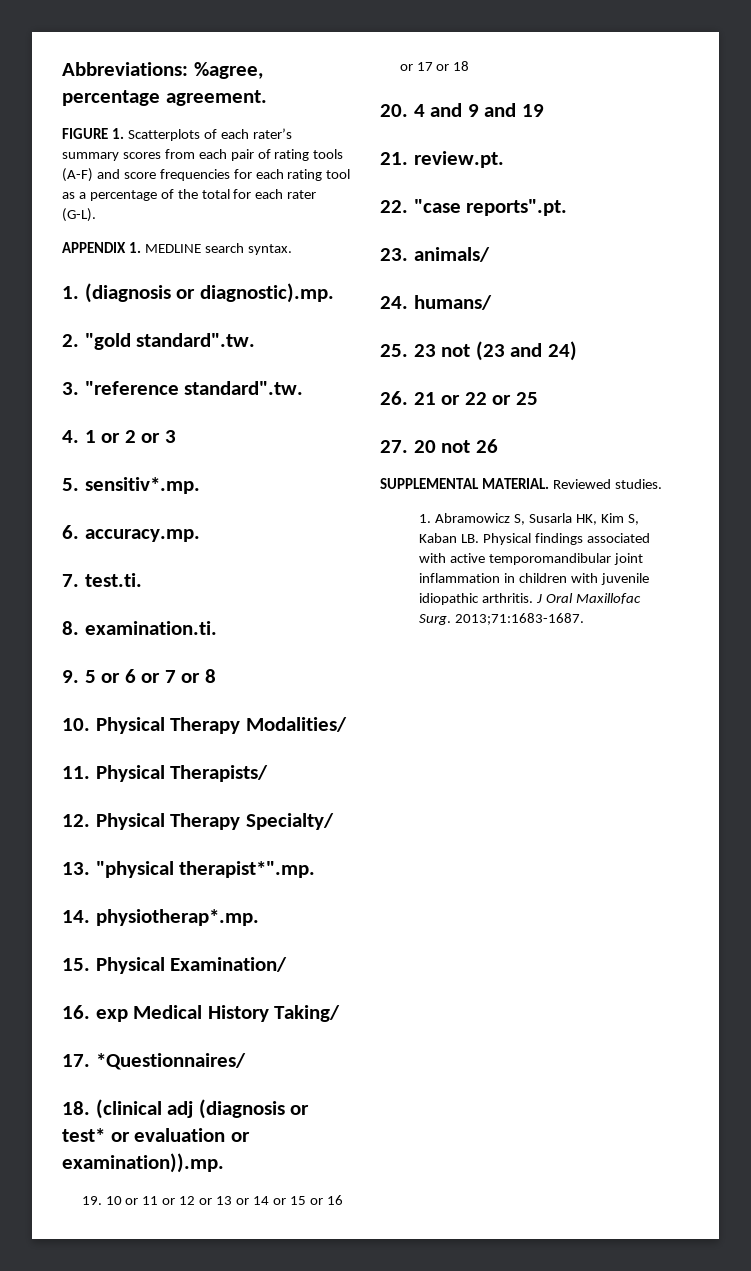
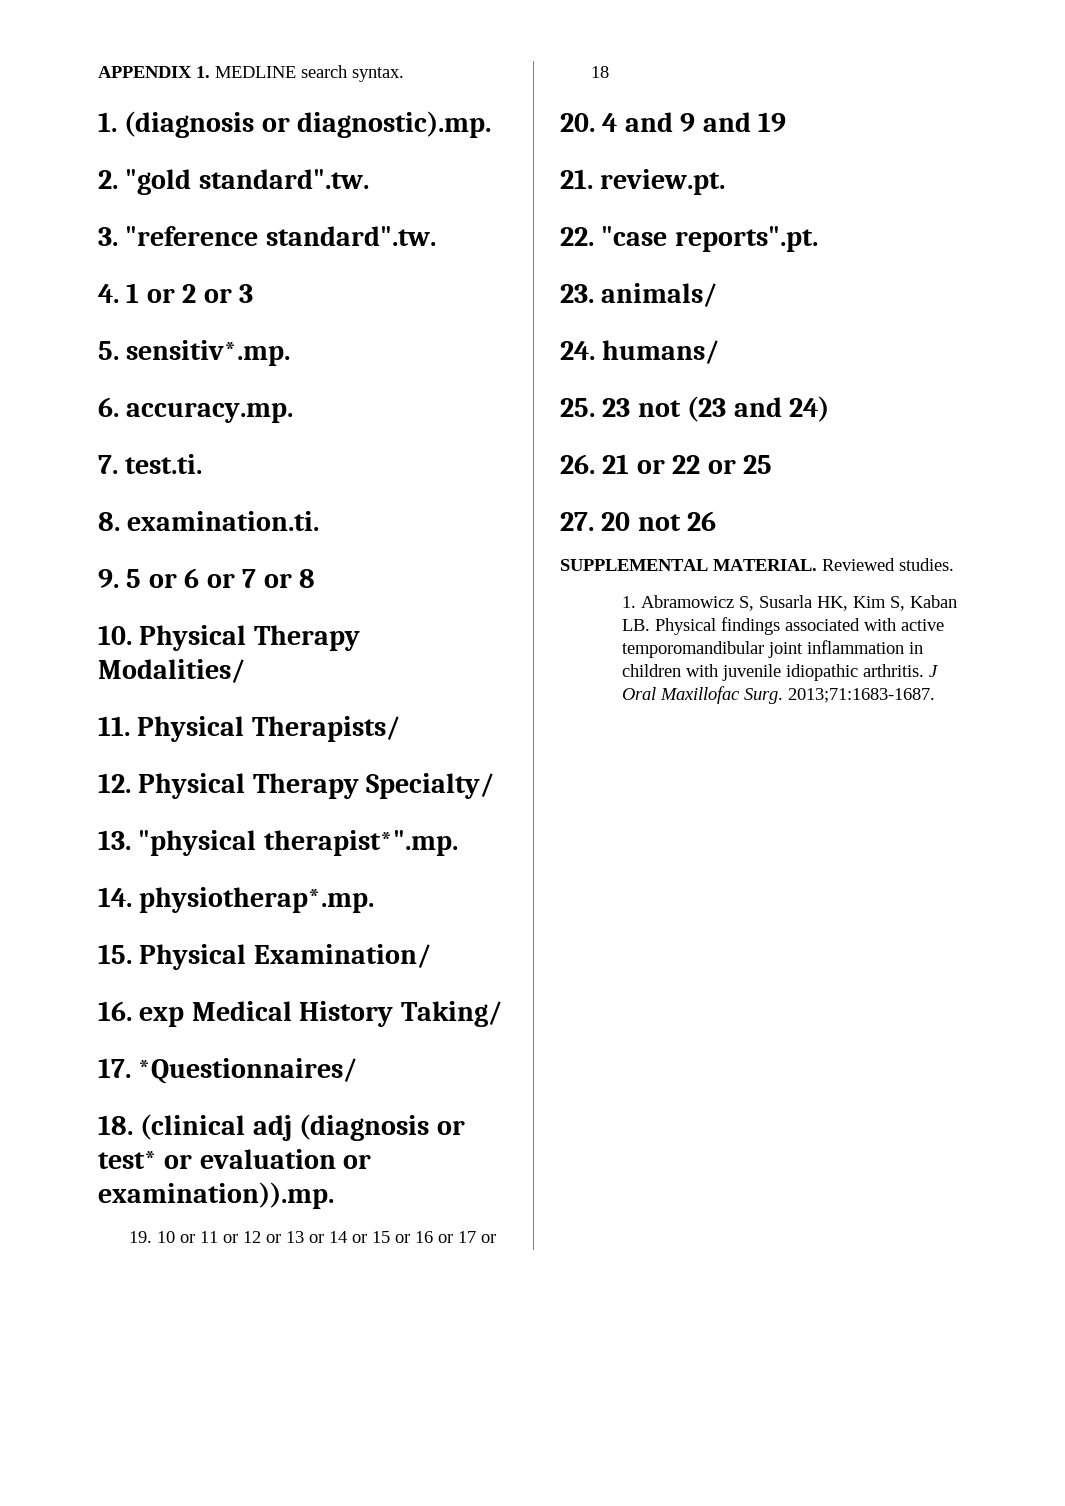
- Abbreviations: %agree, percentage agreement.
- FIGURE 1. Scatterplots of each rater’s summary scores from each pair of rating tools (A-F) and score frequencies for each rating tool as a percentage of the total for each rater (G-L).

